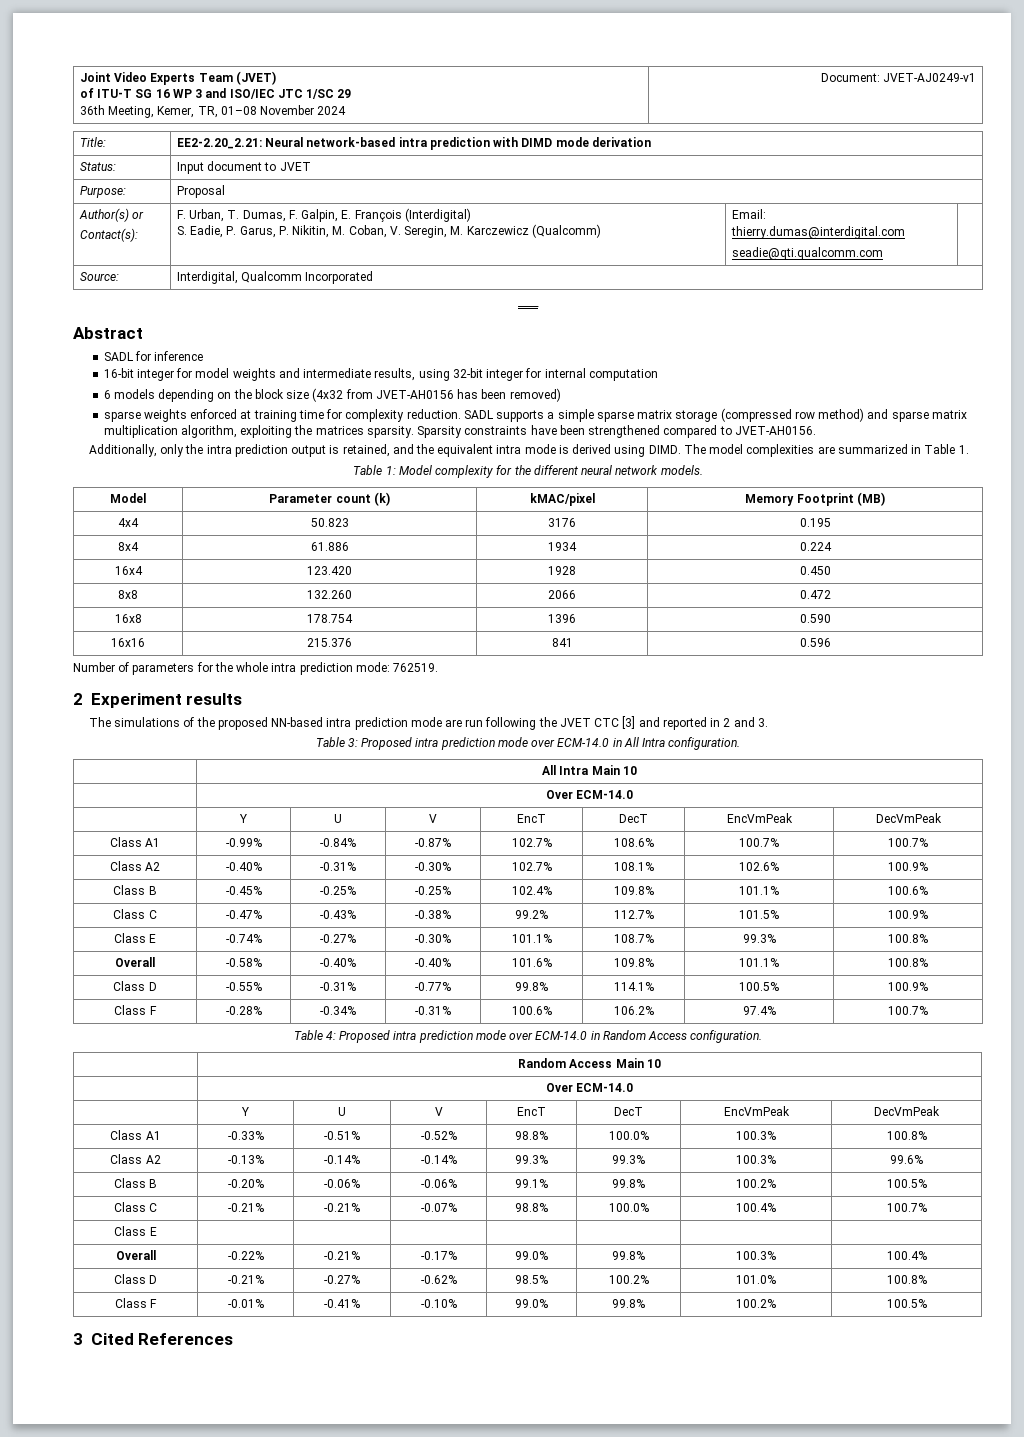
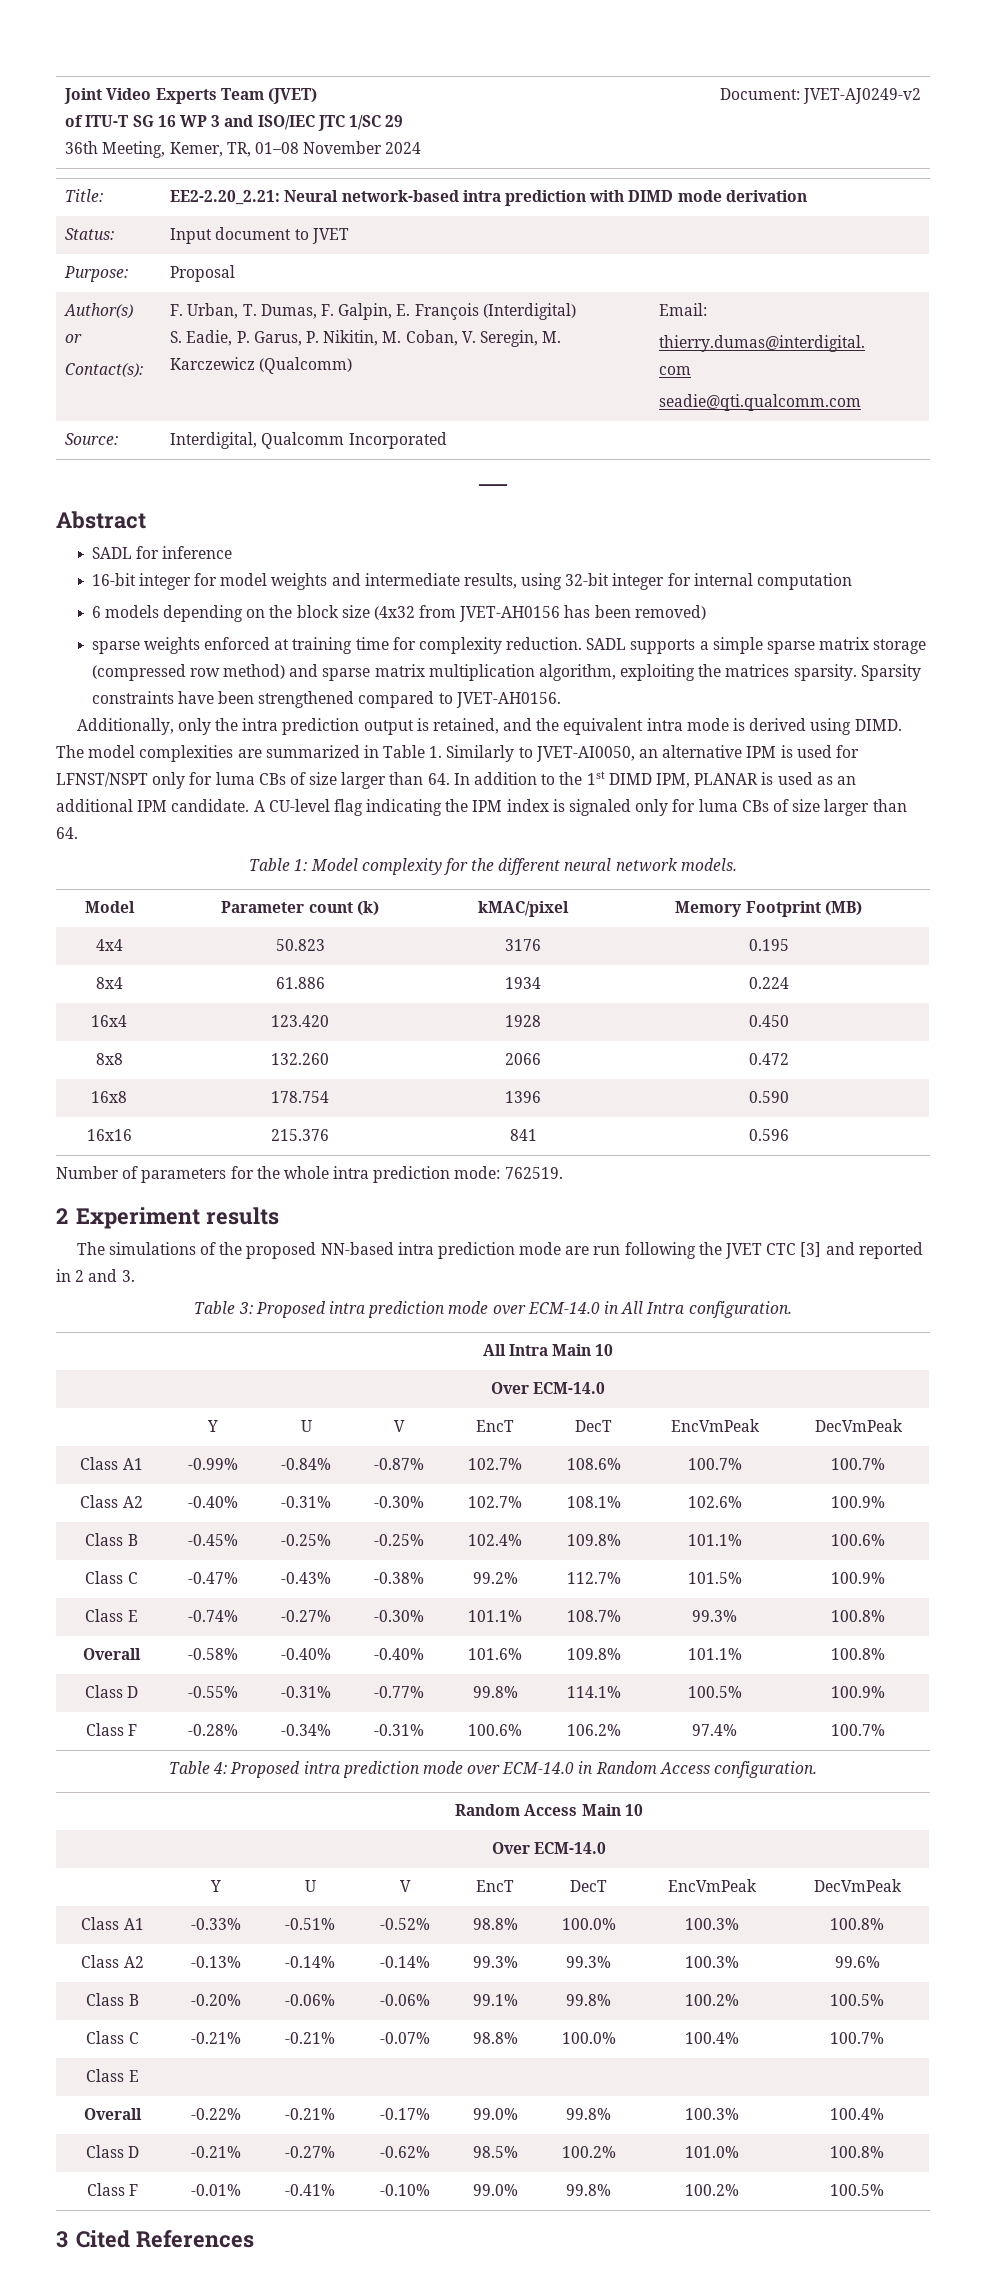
  Joint Video Experts Team (JVET)
  of ITU-T SG 16 WP 3 and ISO/IEC JTC 1/SC 29
- 36th Meeting, Kemer, TR, 01–08 November 2024 | Document: JVET-AJ0249-v1
+ 36th Meeting, Kemer, TR, 01–08 November 2024 | Document: JVET-AJ0249-v2
- The model complexities are summarized in Table 1.
+ The model complexities are summarized in Table 1. Similarly to JVET-AI0050, an alternative IPM is used for LFNST/NSPT only for luma CBs of size larger than 64. In addition to the 1st DIMD IPM, PLANAR is used as an additional IPM candidate. A CU-level flag indicating the IPM index is signaled only for luma CBs of size larger than 64.

